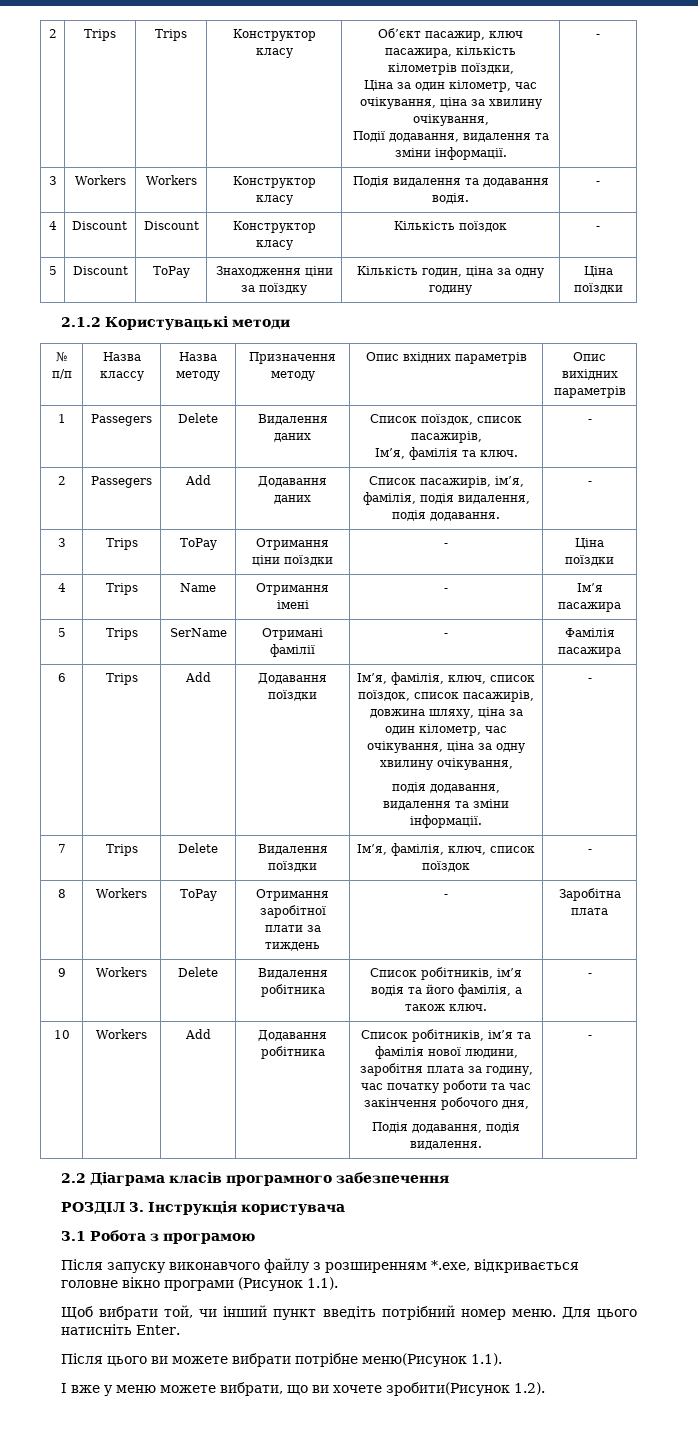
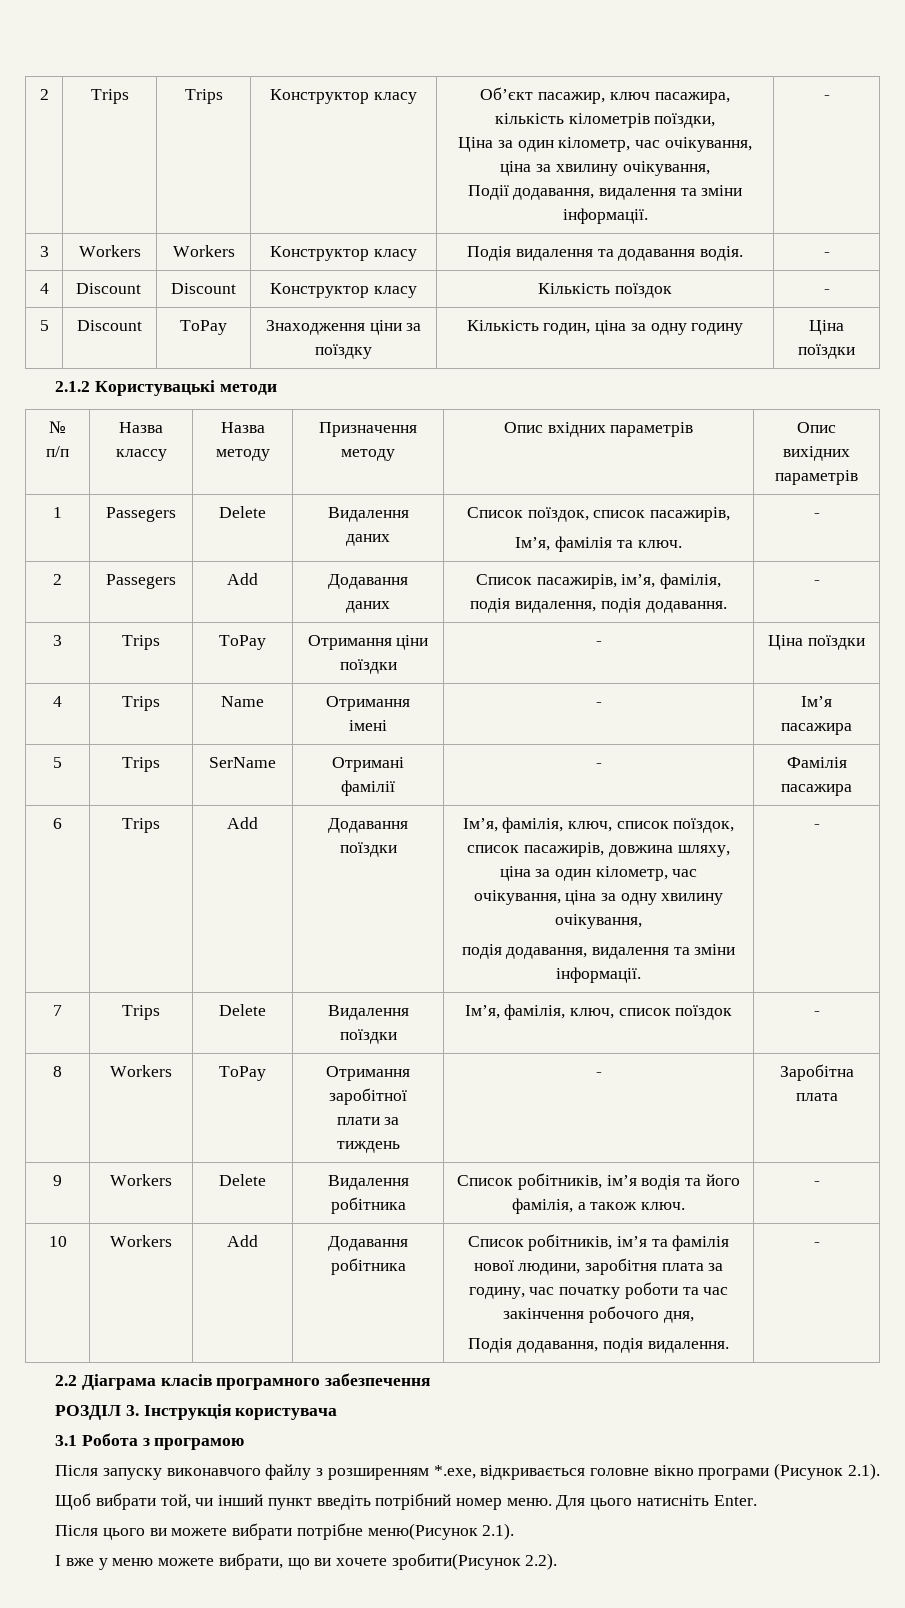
- Після запуску виконавчого файлу з розширенням *.exe, відкривається головне вікно програми (Рисунок 1.1).
+ Після запуску виконавчого файлу з розширенням *.exe, відкривається головне вікно програми (Рисунок 2.1).
- Після цього ви можете вибрати потрібне меню(Рисунок 1.1).
+ Після цього ви можете вибрати потрібне меню(Рисунок 2.1).
- І вже у меню можете вибрати, що ви хочете зробити(Рисунок 1.2).
+ І вже у меню можете вибрати, що ви хочете зробити(Рисунок 2.2).

